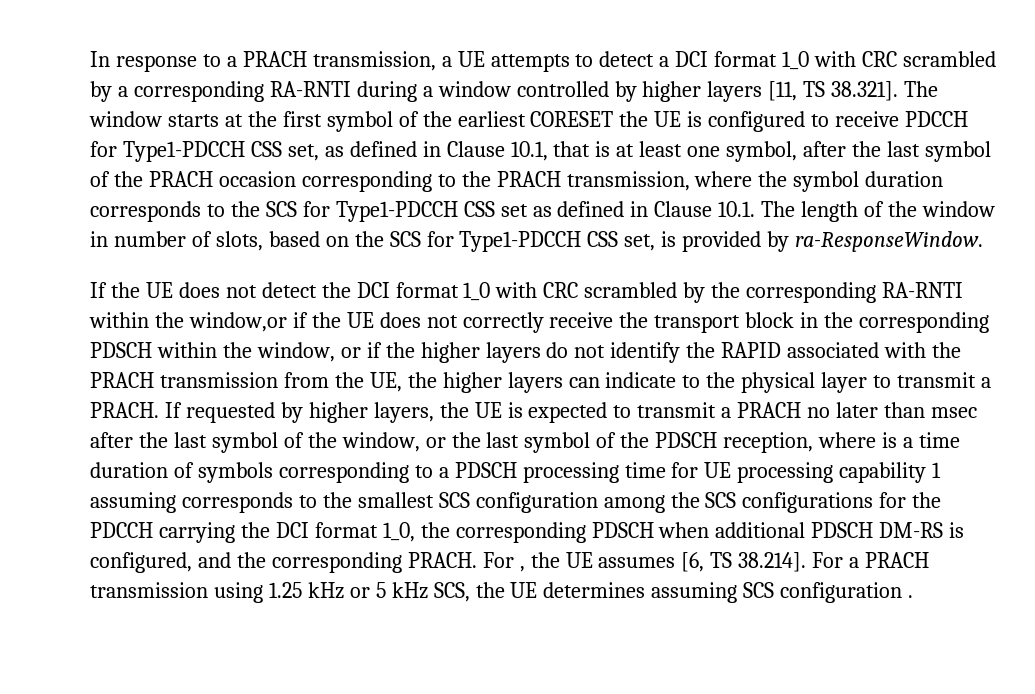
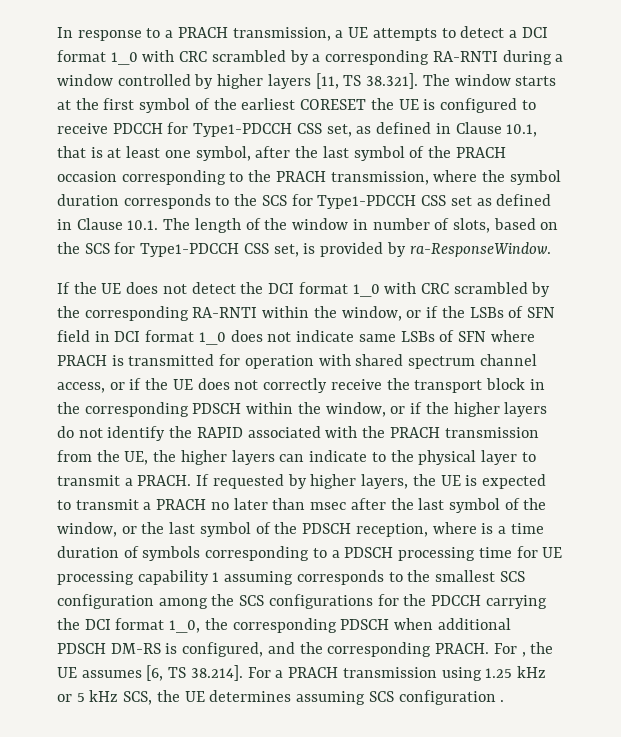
- If the UE does not detect the DCI format 1_0 with CRC scrambled by the corresponding RA-RNTI within the window,or if the UE does not correctly receive the transport block in the corresponding PDSCH within the window, or if the higher layers do not identify the RAPID associated with the PRACH transmission from the UE, the higher layers can indicate to the physical layer to transmit a PRACH.
+ If the UE does not detect the DCI format 1_0 with CRC scrambled by the corresponding RA-RNTI within the window, or if the LSBs of SFN field in DCI format 1_0 does not indicate same LSBs of SFN where PRACH is transmitted for operation with shared spectrum channel access, or if the UE does not correctly receive the transport block in the corresponding PDSCH within the window, or if the higher layers do not identify the RAPID associated with the PRACH transmission from the UE, the higher layers can indicate to the physical layer to transmit a PRACH.

